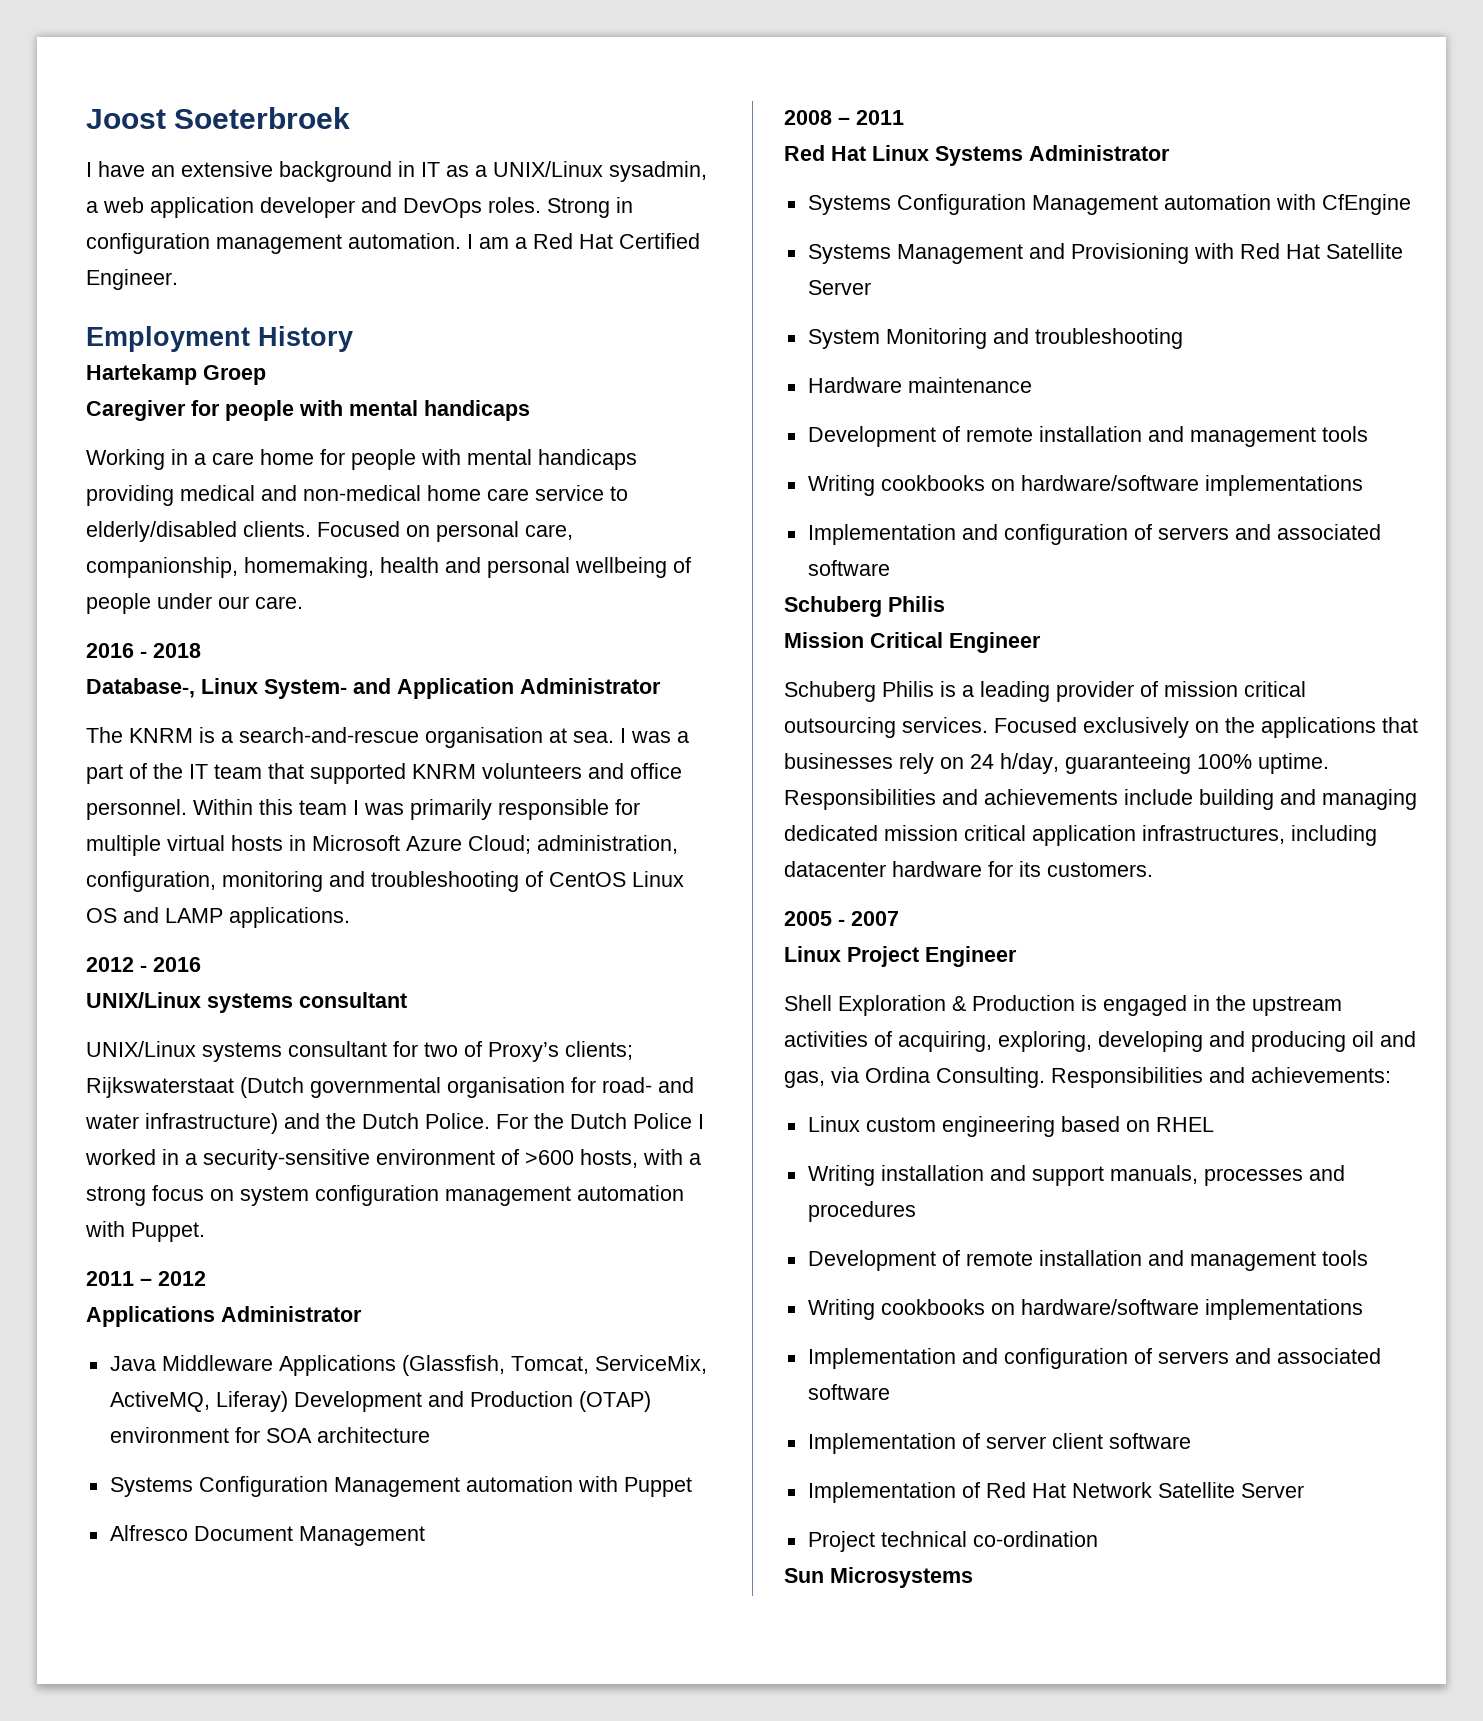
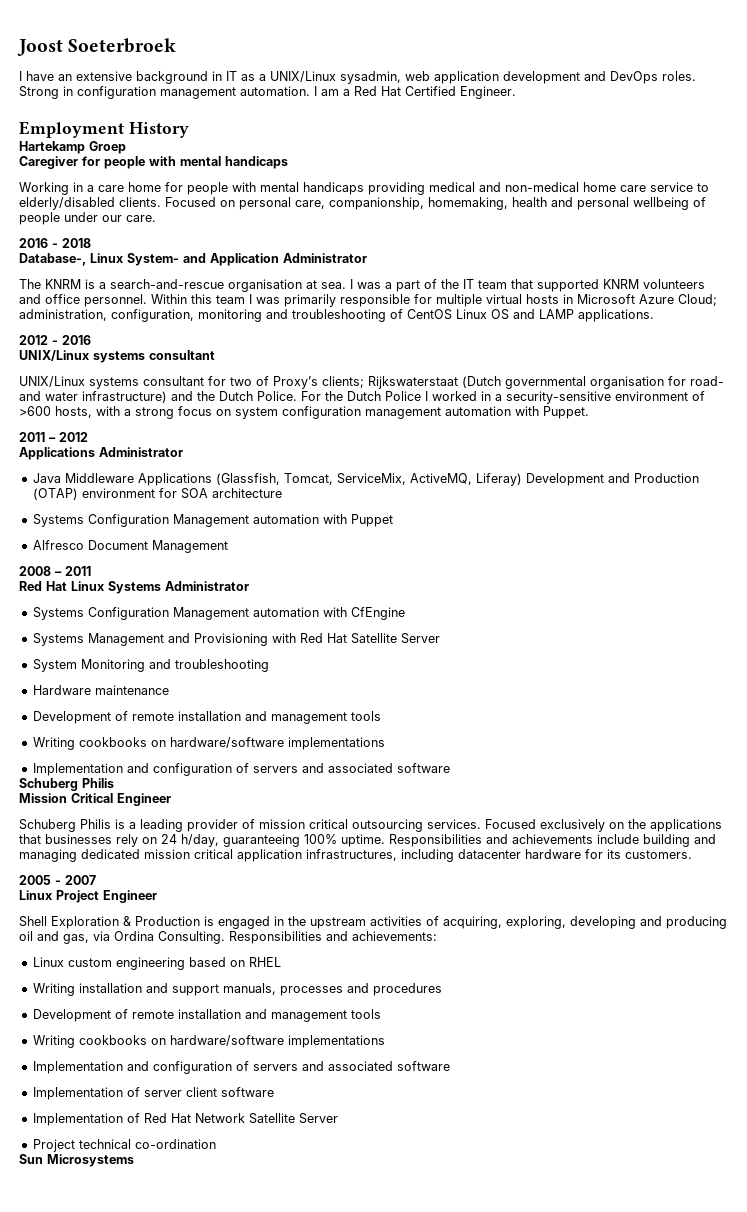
- I have an extensive background in IT as a UNIX/Linux sysadmin, a web application developer and DevOps roles.
+ I have an extensive background in IT as a UNIX/Linux sysadmin, web application development and DevOps roles.

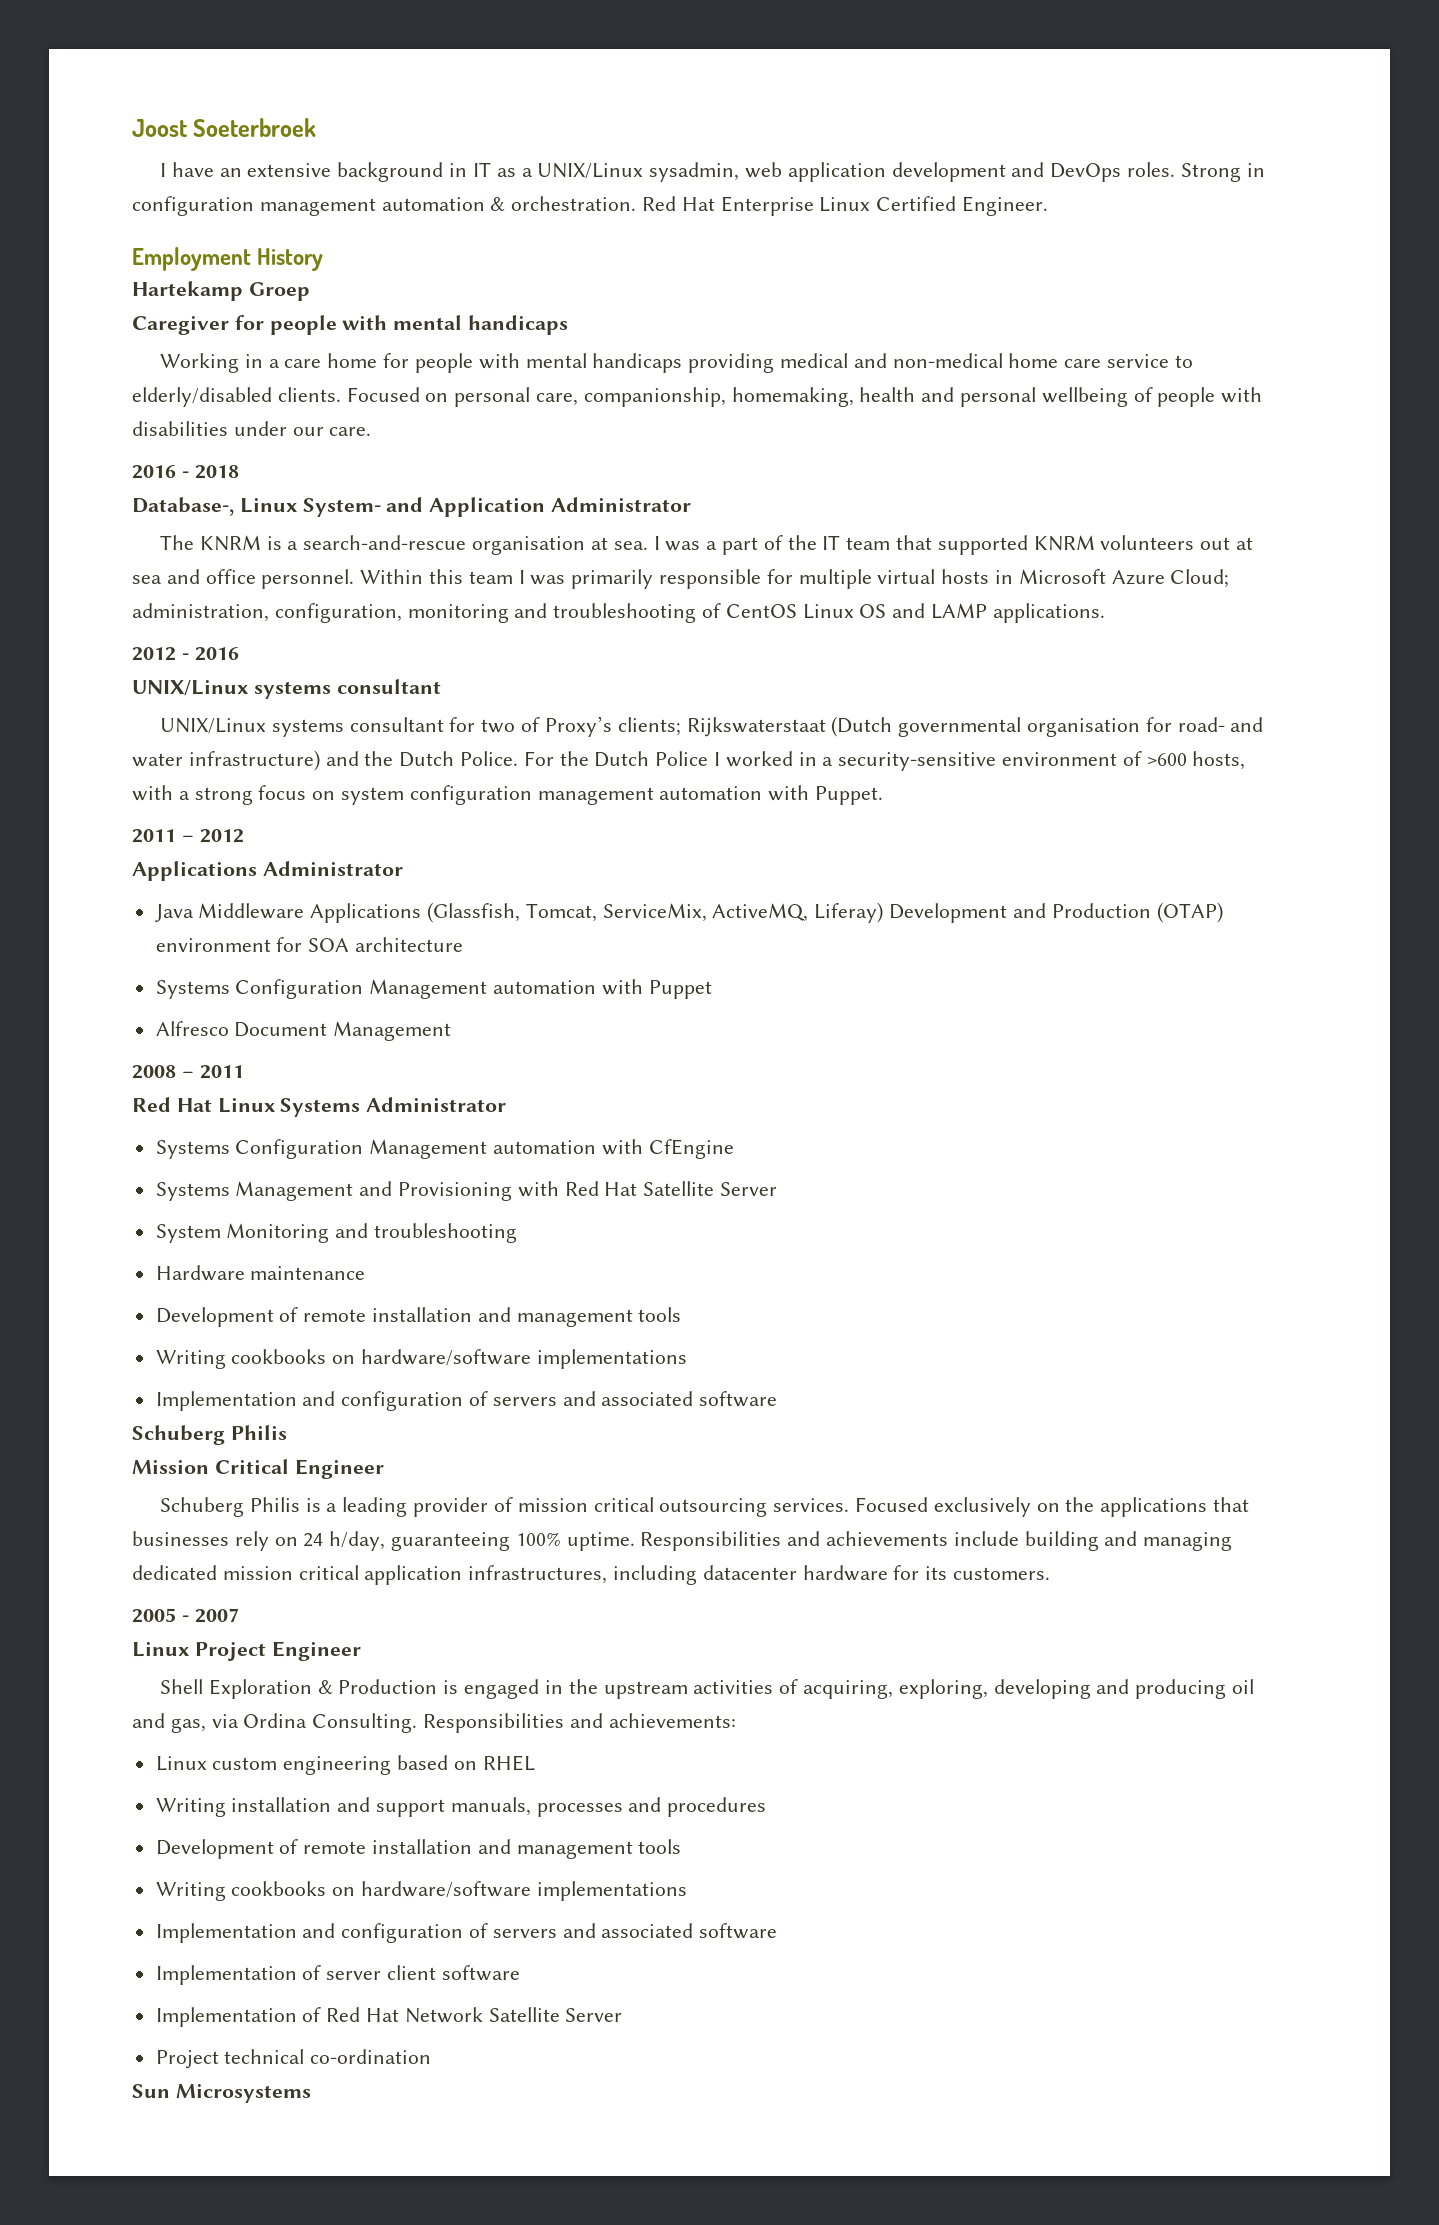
- Strong in configuration management automation. I am a Red Hat Certified Engineer.
+ Strong in configuration management automation & orchestration. Red Hat Enterprise Linux Certified Engineer.
- Focused on personal care, companionship, homemaking, health and personal wellbeing of people under our care.
+ Focused on personal care, companionship, homemaking, health and personal wellbeing of people with disabilities under our care.
- I was a part of the IT team that supported KNRM volunteers and office personnel.
+ I was a part of the IT team that supported KNRM volunteers out at sea and office personnel.

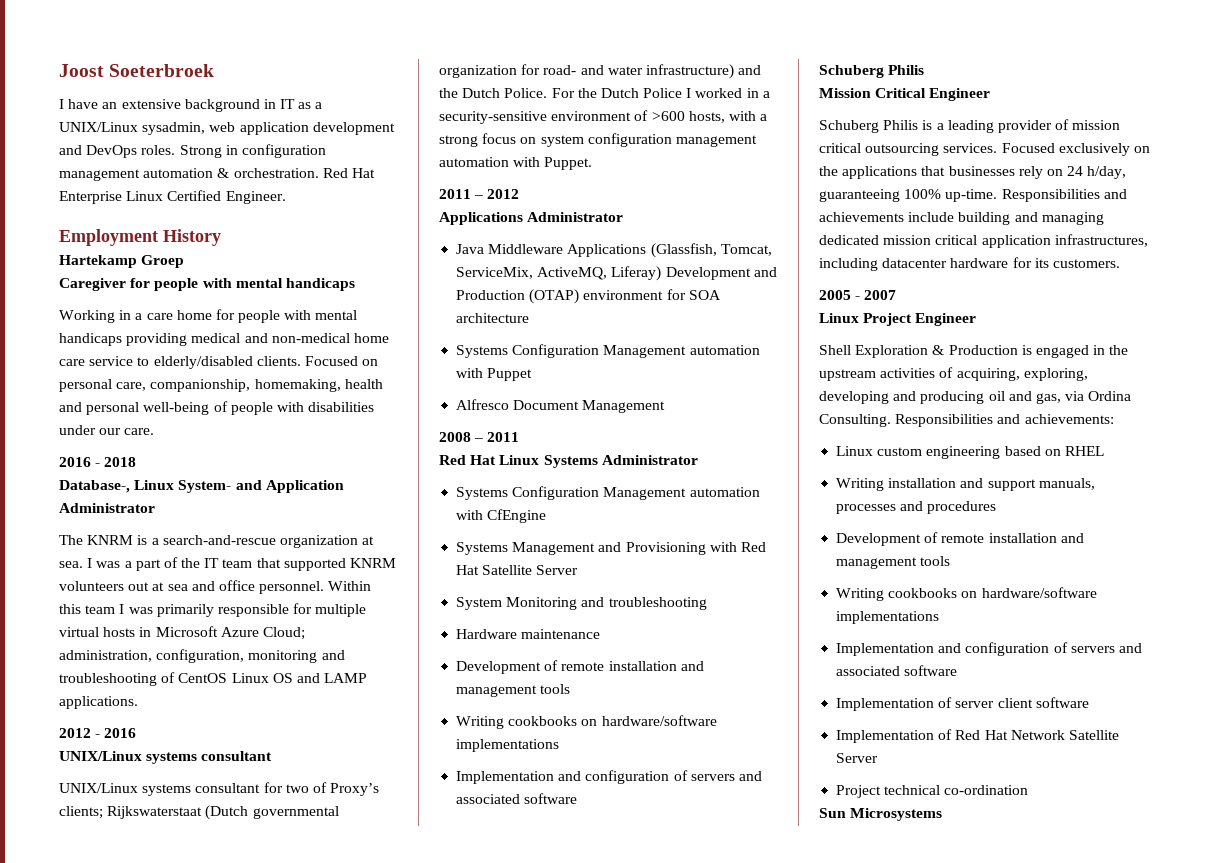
- Focused on personal care, companionship, homemaking, health and personal wellbeing of people with disabilities under our care.
+ Focused on personal care, companionship, homemaking, health and personal well-being of people with disabilities under our care.
- The KNRM is a search-and-rescue organisation at sea.
+ The KNRM is a search-and-rescue organization at sea.
- UNIX/Linux systems consultant for two of Proxy’s clients; Rijkswaterstaat (Dutch governmental organisation for road- and water infrastructure) and the Dutch Police.
+ UNIX/Linux systems consultant for two of Proxy’s clients; Rijkswaterstaat (Dutch governmental organization for road- and water infrastructure) and the Dutch Police.
- Focused exclusively on the applications that businesses rely on 24 h/day, guaranteeing 100% uptime.
+ Focused exclusively on the applications that businesses rely on 24 h/day, guaranteeing 100% up-time.

